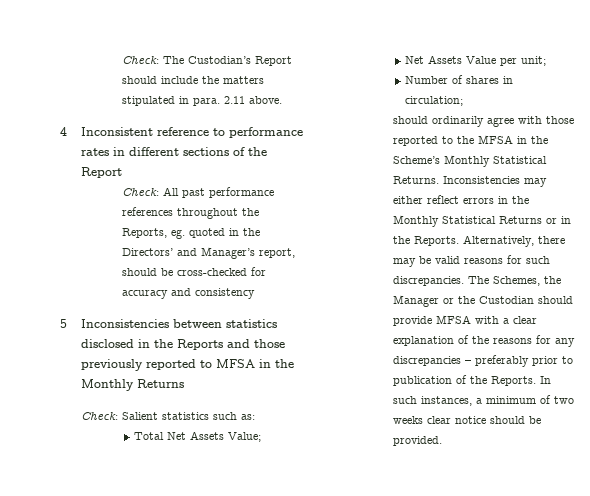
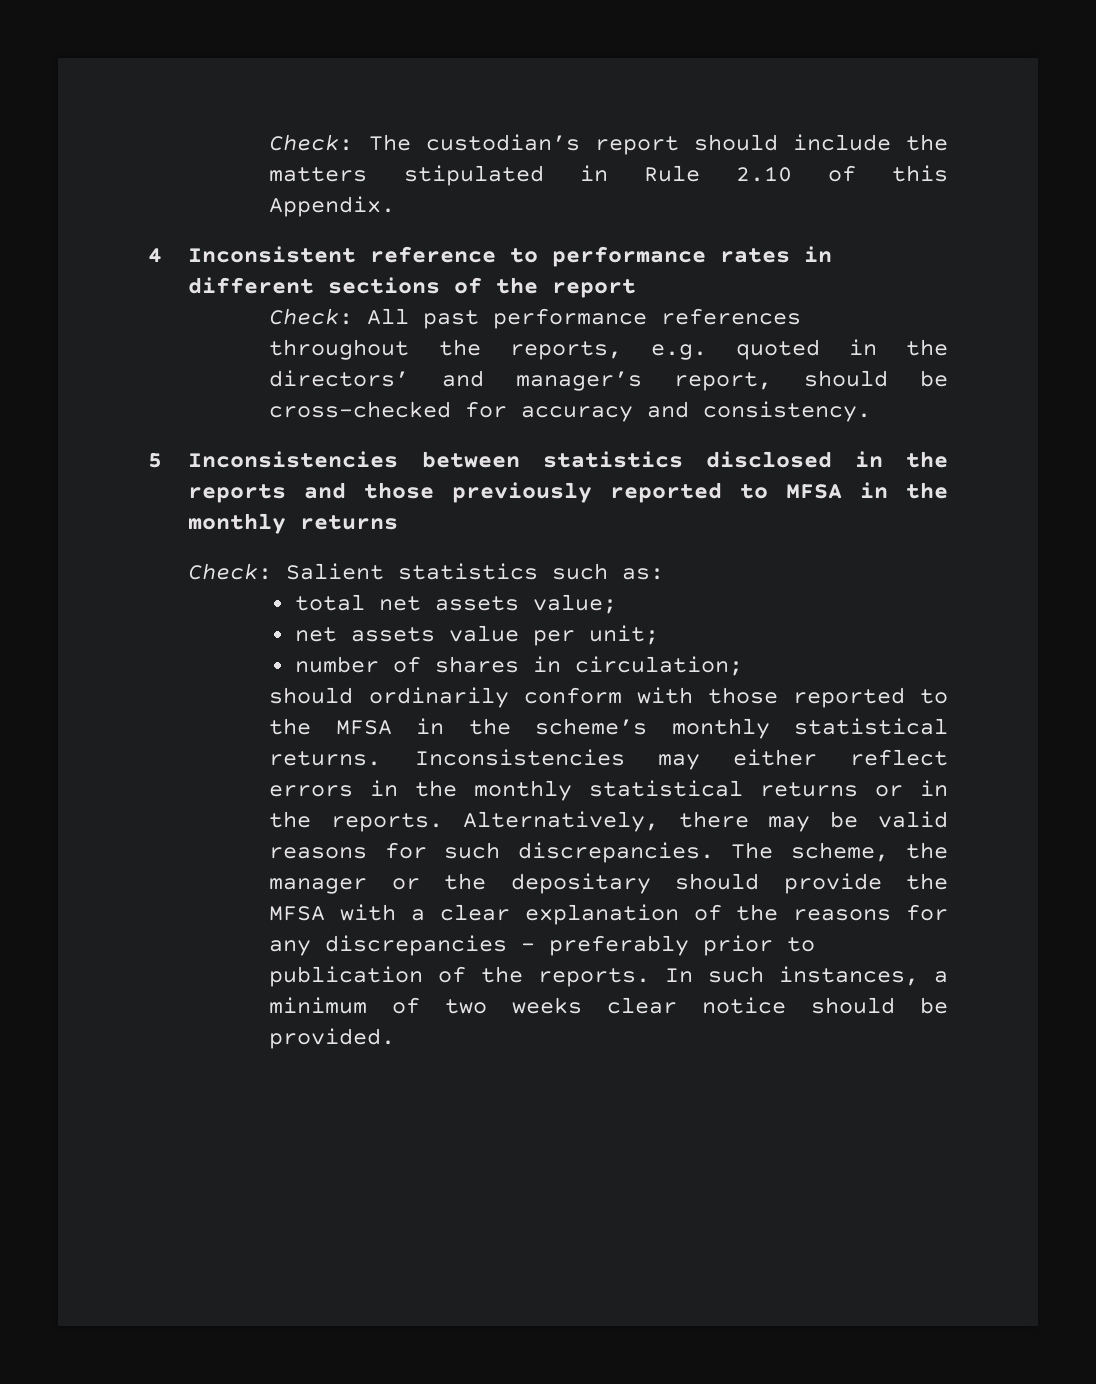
- Check: The Custodian’s Report should include the matters stipulated in para. 2.11 above.
+ Check: The custodian’s report should include the matters stipulated in Rule 2.10 of this Appendix.
- 4 Inconsistent reference to performance rates in different sections of the Report
+ 4 Inconsistent reference to performance rates in different sections of the report
- Check: All past performance references throughout the Reports, eg. quoted in the Directors’ and Manager’s report, should be cross-checked for accuracy and consistency
+ Check: All past performance references throughout the reports, e.g. quoted in the directors’ and manager’s report, should be cross-checked for accuracy and consistency.
- 5 Inconsistencies between statistics disclosed in the Reports and those previously reported to MFSA in the Monthly Returns
+ 5 Inconsistencies between statistics disclosed in the reports and those previously reported to MFSA in the monthly returns
- Total Net Assets Value;
- Net Assets Value per unit;
+ total net assets value;
+ net assets value per unit;
- Number of shares in circulation;
+ number of shares in circulation;
- should ordinarily agree with those reported to the MFSA in the Scheme’s Monthly Statistical Returns.
+ should ordinarily conform with those reported to the MFSA in the scheme’s monthly statistical returns.
- Inconsistencies may either reflect errors in the Monthly Statistical Returns or in the Reports.
+ Inconsistencies may either reflect errors in the monthly statistical returns or in the reports.
- The Schemes, the Manager or the Custodian should provide MFSA with a clear explanation of the reasons for any discrepancies – preferably prior to publication of the Reports.
+ The scheme, the manager or the depositary should provide the MFSA with a clear explanation of the reasons for any discrepancies – preferably prior to publication of the reports.

